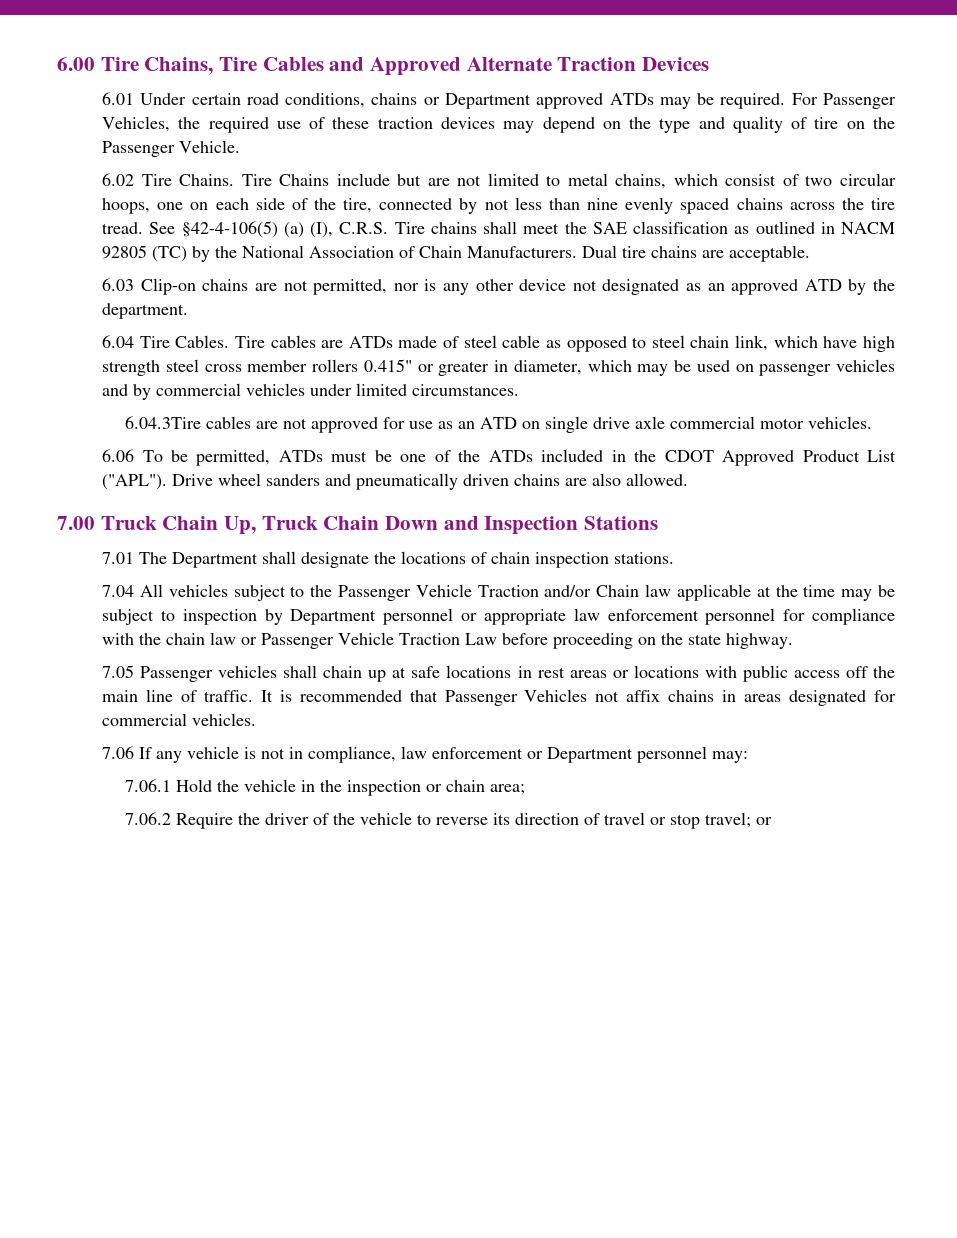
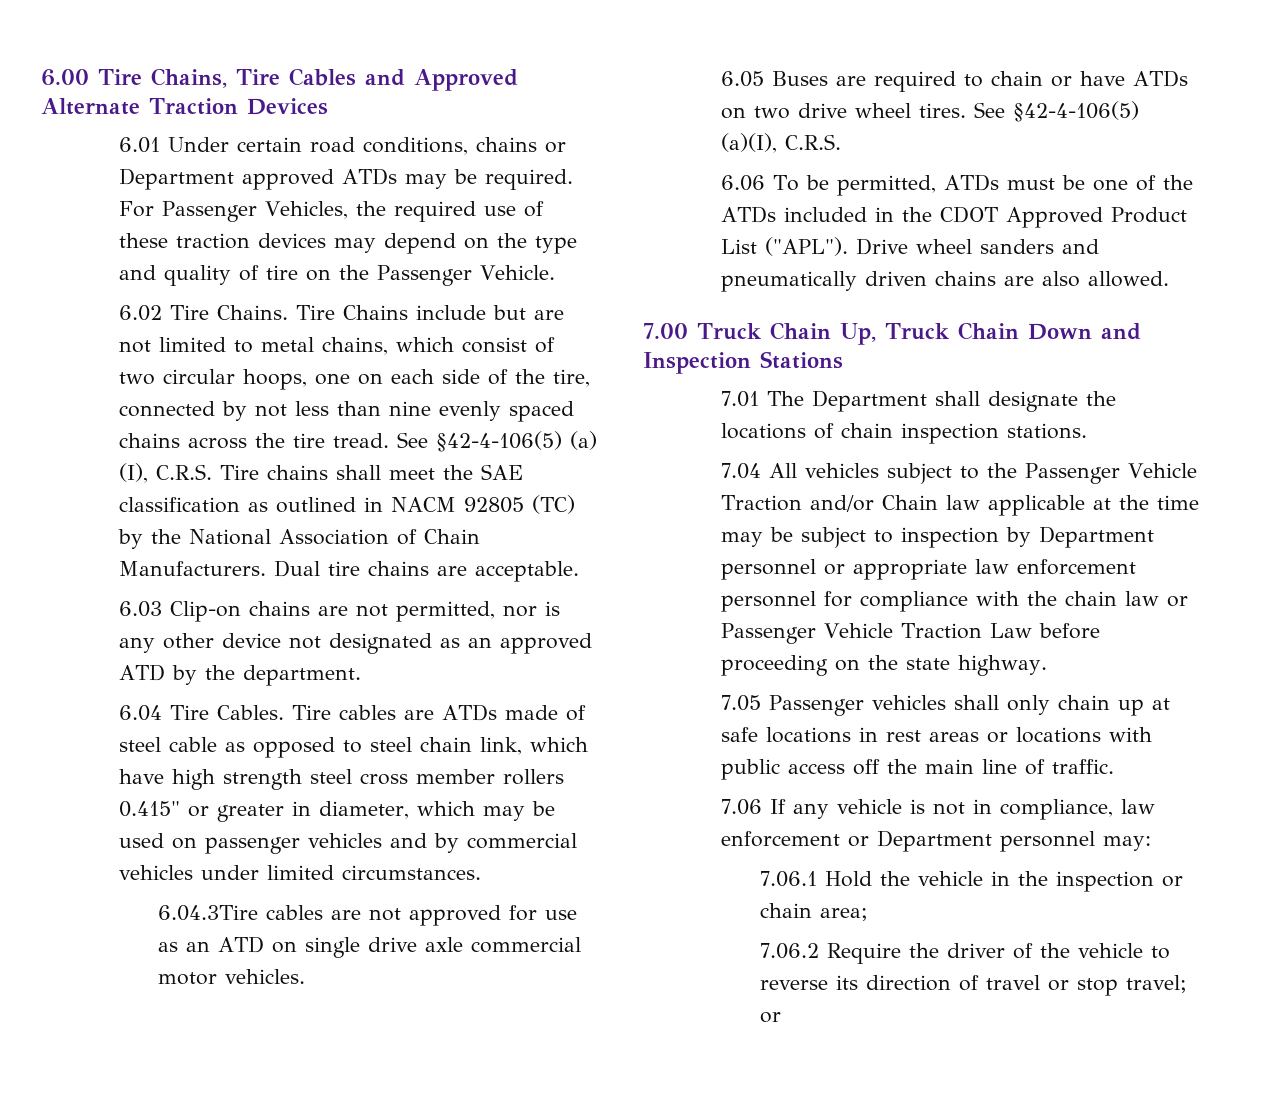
+ 6.05 Buses are required to chain or have ATDs on two drive wheel tires. See §42-4-106(5) (a)(I), C.R.S.
- 7.05 Passenger vehicles shall chain up at safe locations in rest areas or locations with public access off the main line of traffic. It is recommended that Passenger Vehicles not affix chains in areas designated for commercial vehicles.
+ 7.05 Passenger vehicles shall only chain up at safe locations in rest areas or locations with public access off the main line of traffic.

